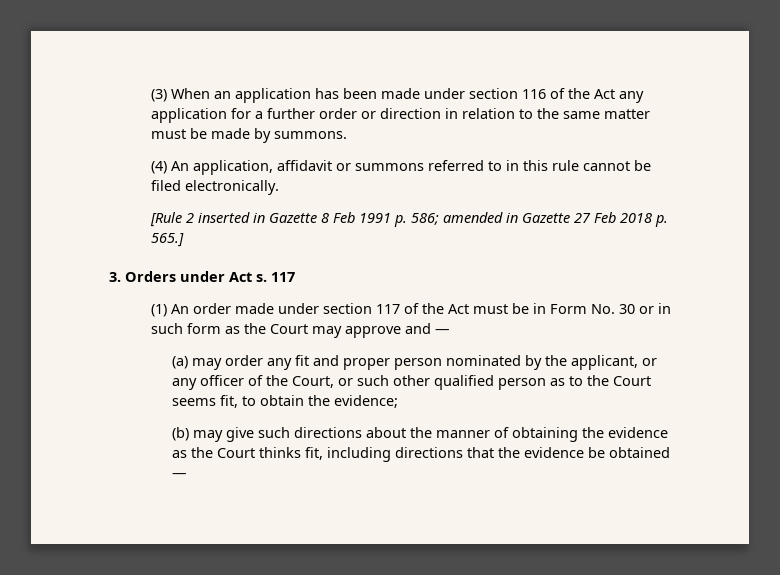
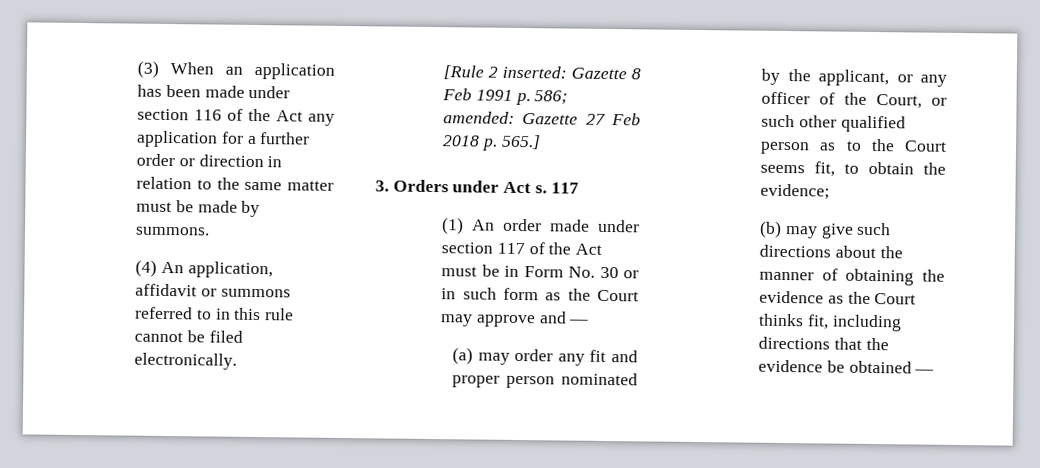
- [Rule 2 inserted in Gazette 8 Feb 1991 p. 586; amended in Gazette 27 Feb 2018 p. 565.]
+ [Rule 2 inserted: Gazette 8 Feb 1991 p. 586; amended: Gazette 27 Feb 2018 p. 565.]

